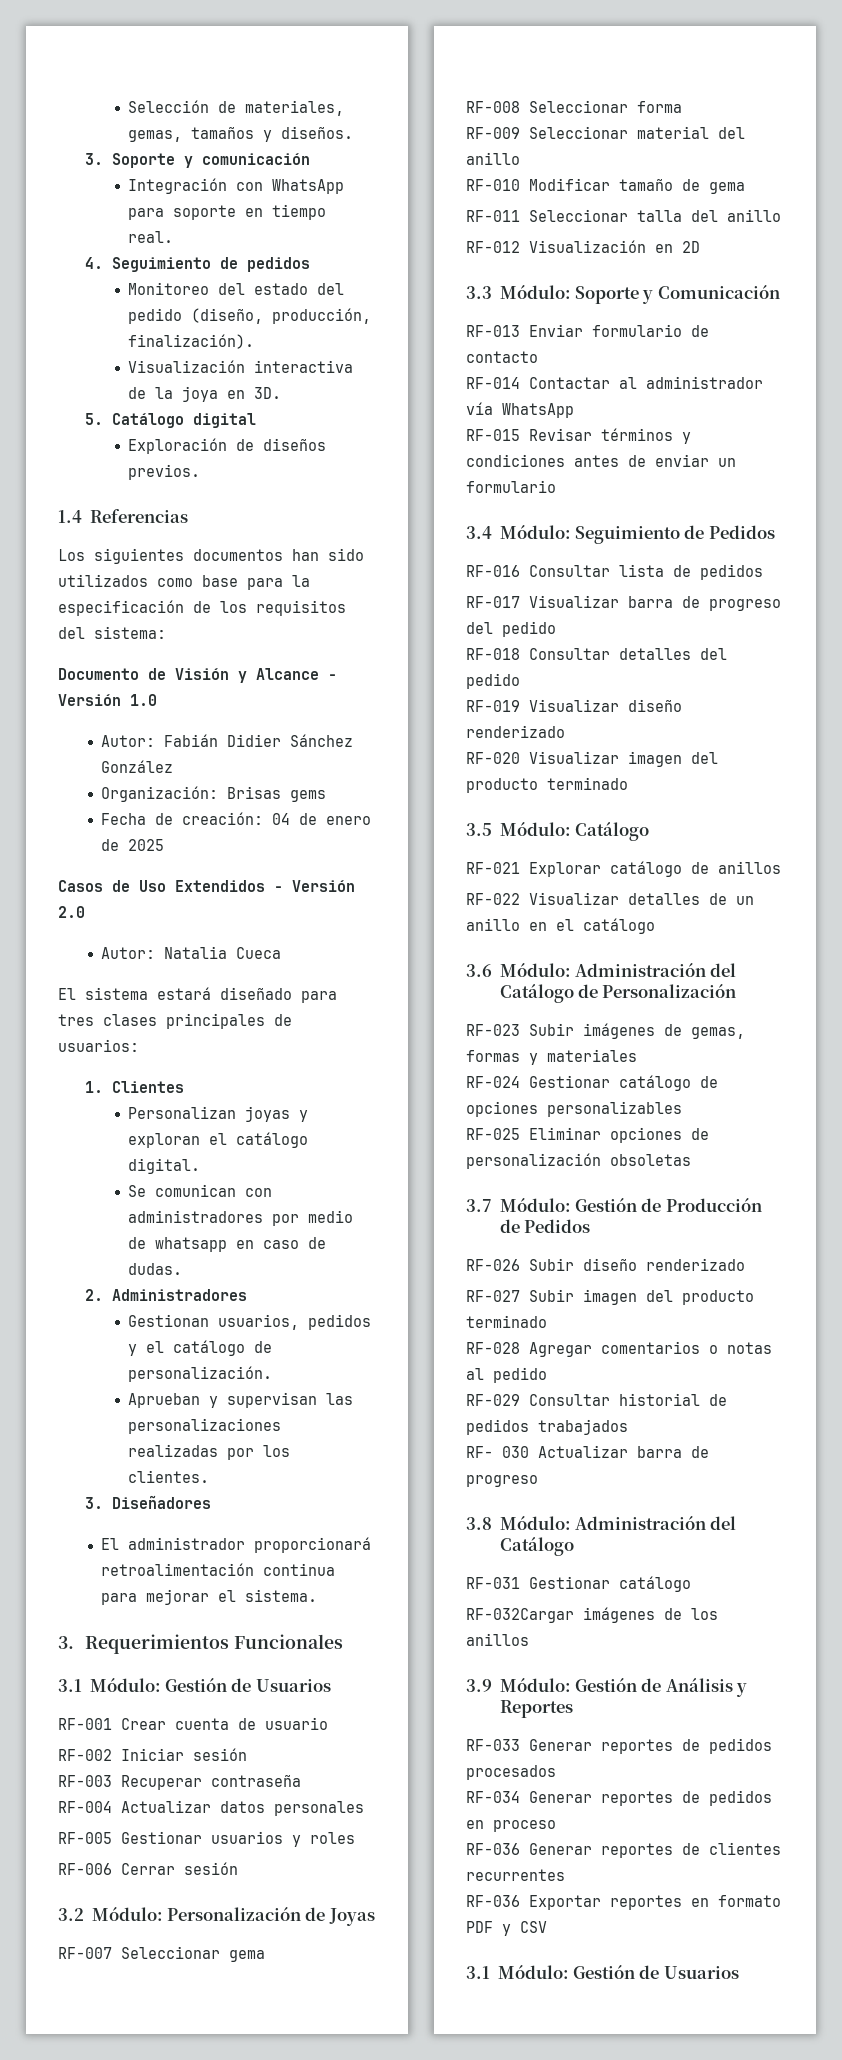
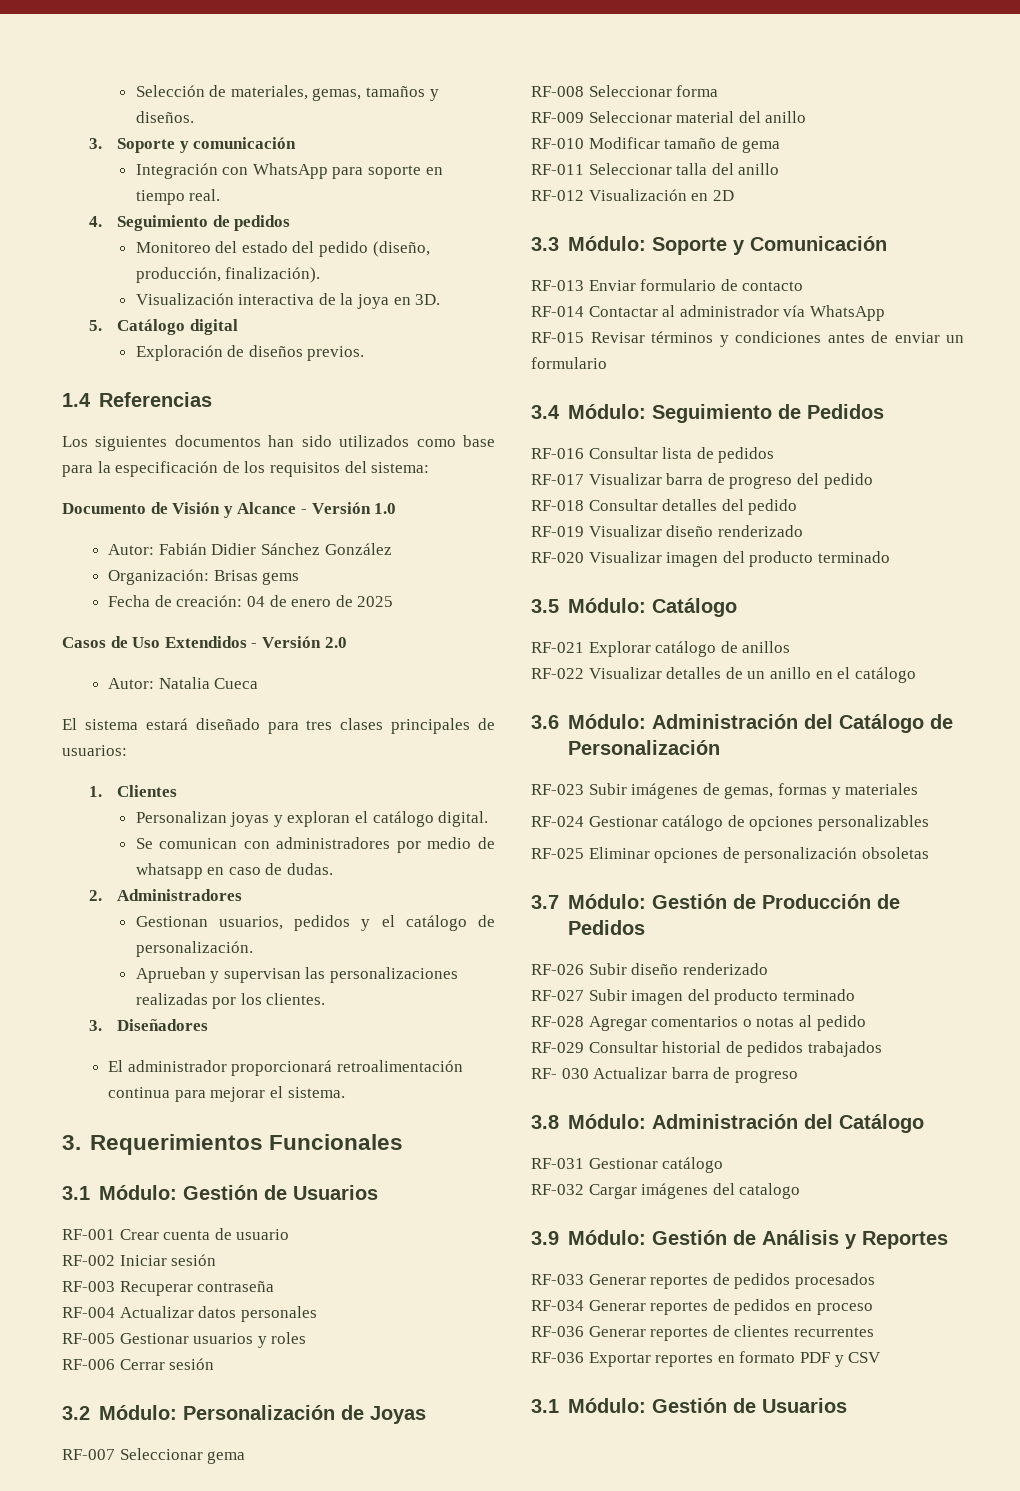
- RF-032Cargar imágenes de los anillos
+ RF-032 Cargar imágenes del catalogo

